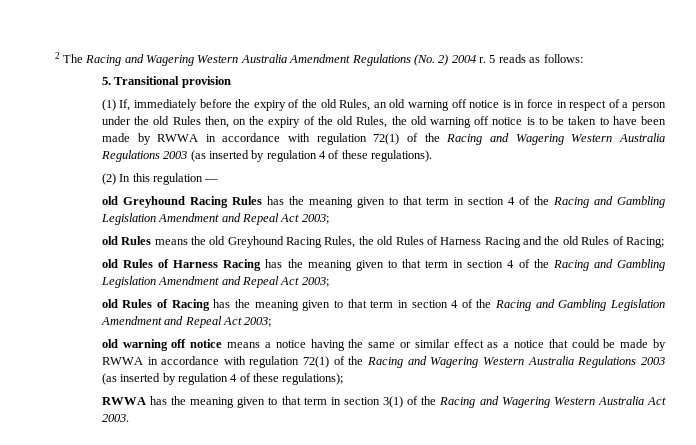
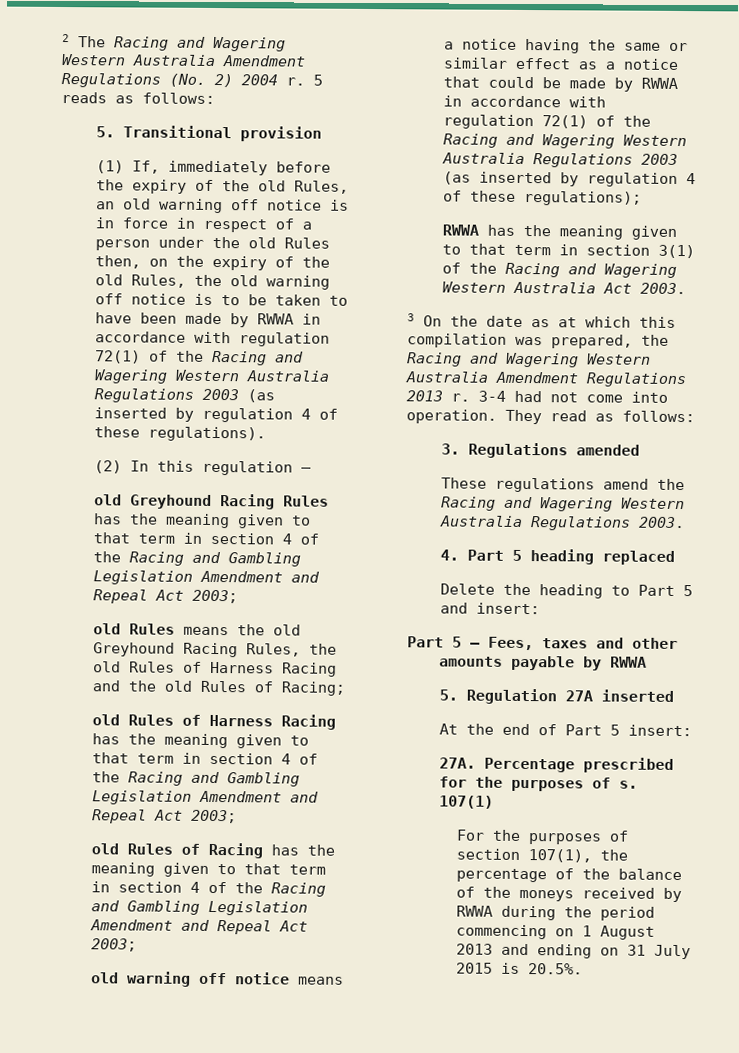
+ 3 On the date as at which this compilation was prepared, the Racing and Wagering Western Australia Amendment Regulations 2013 r. 3-4 had not come into operation. They read as follows:
+ 3. Regulations amended
+ These regulations amend the Racing and Wagering Western Australia Regulations 2003.
+ 4. Part 5 heading replaced
+ Delete the heading to Part 5 and insert:
+ Part 5 — Fees, taxes and other amounts payable by RWWA
+ 5. Regulation 27A inserted
+ At the end of Part 5 insert:
+ 27A. Percentage prescribed for the purposes of s. 107(1)
+ For the purposes of section 107(1), the percentage of the balance of the moneys received by RWWA during the period commencing on 1 August 2013 and ending on 31 July 2015 is 20.5%.

